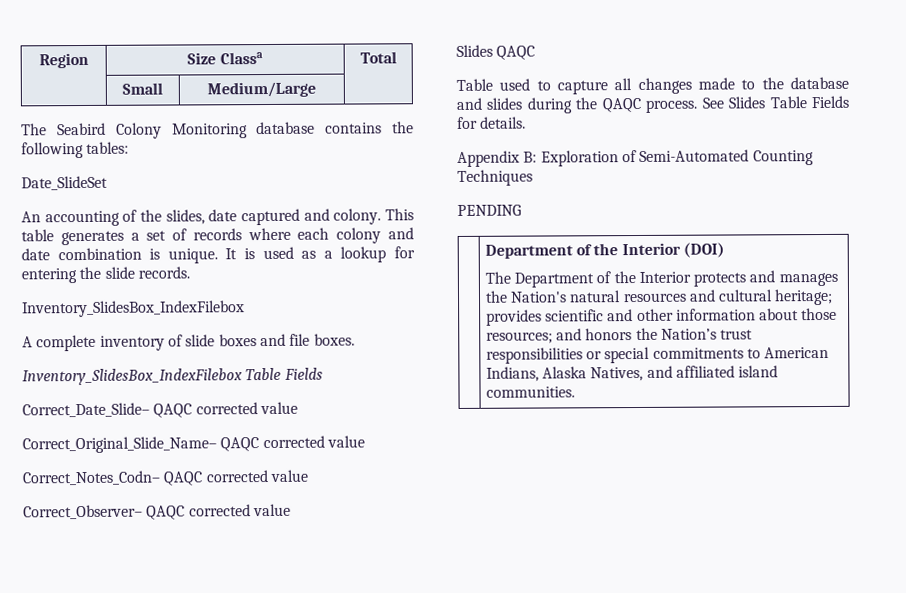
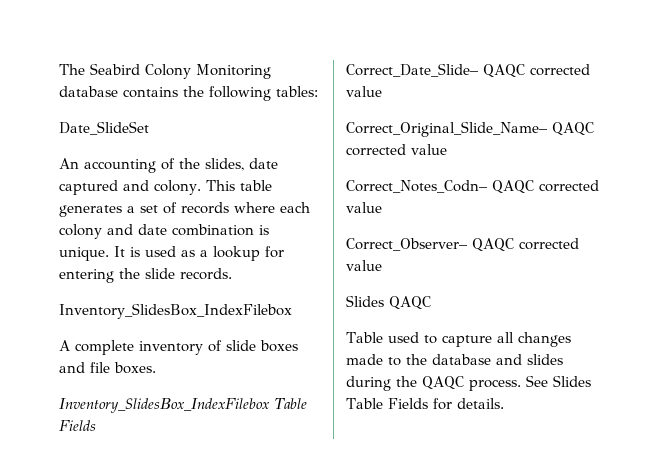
- Region | Size Classa | Total
- | Small | Medium/Large |
- Appendix B: Exploration of Semi-Automated Counting Techniques
- PENDING
- | Department of the Interior (DOI)
- The Department of the Interior protects and manages the Nation's natural resources and cultural heritage; provides scientific and other information about those resources; and honors the Nation’s trust responsibilities or special commitments to American Indians, Alaska Natives, and affiliated island communities.

